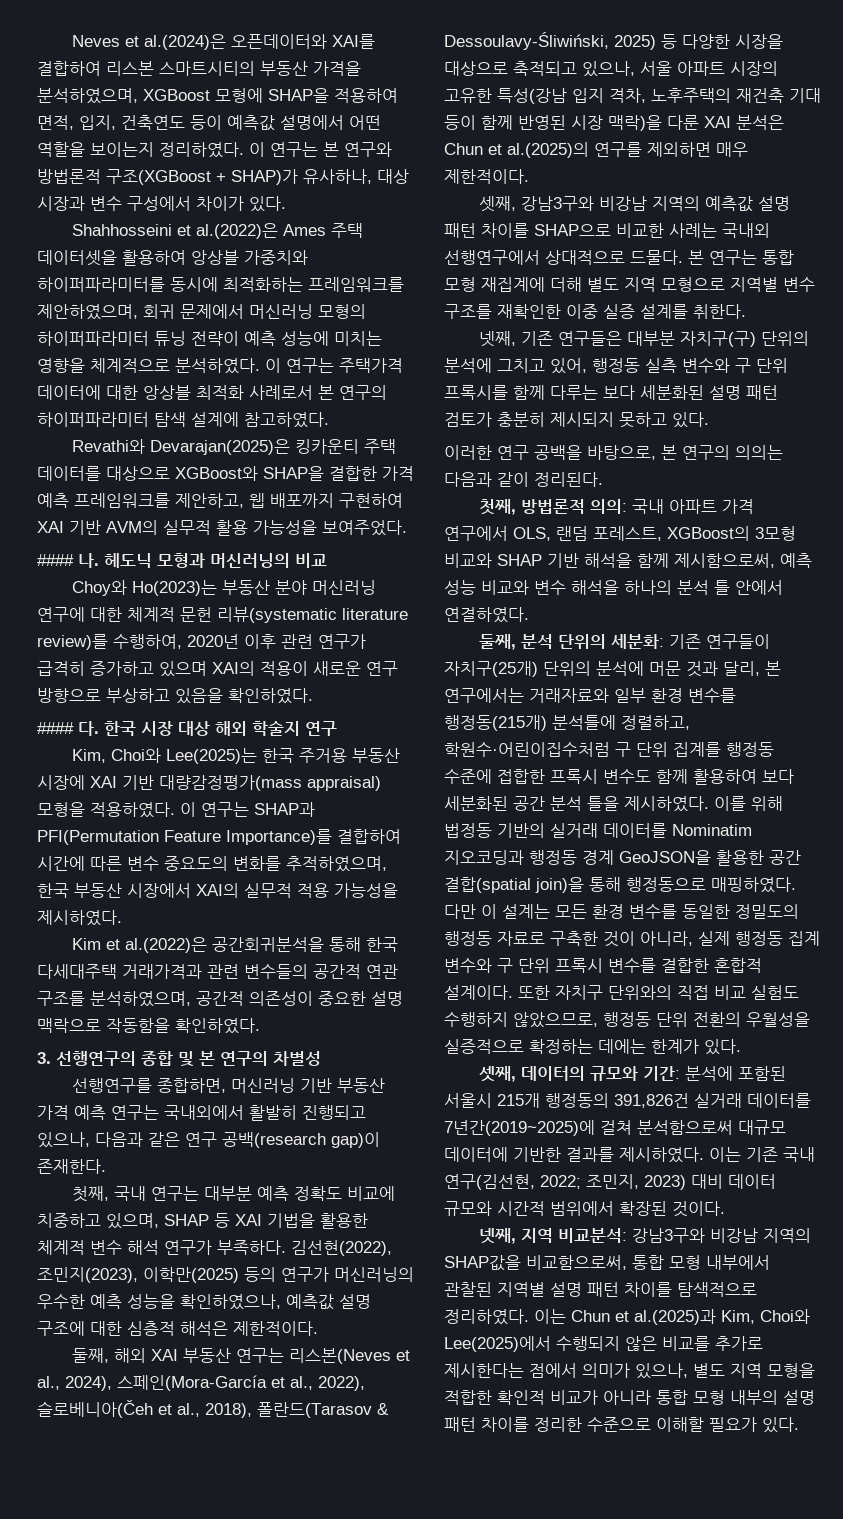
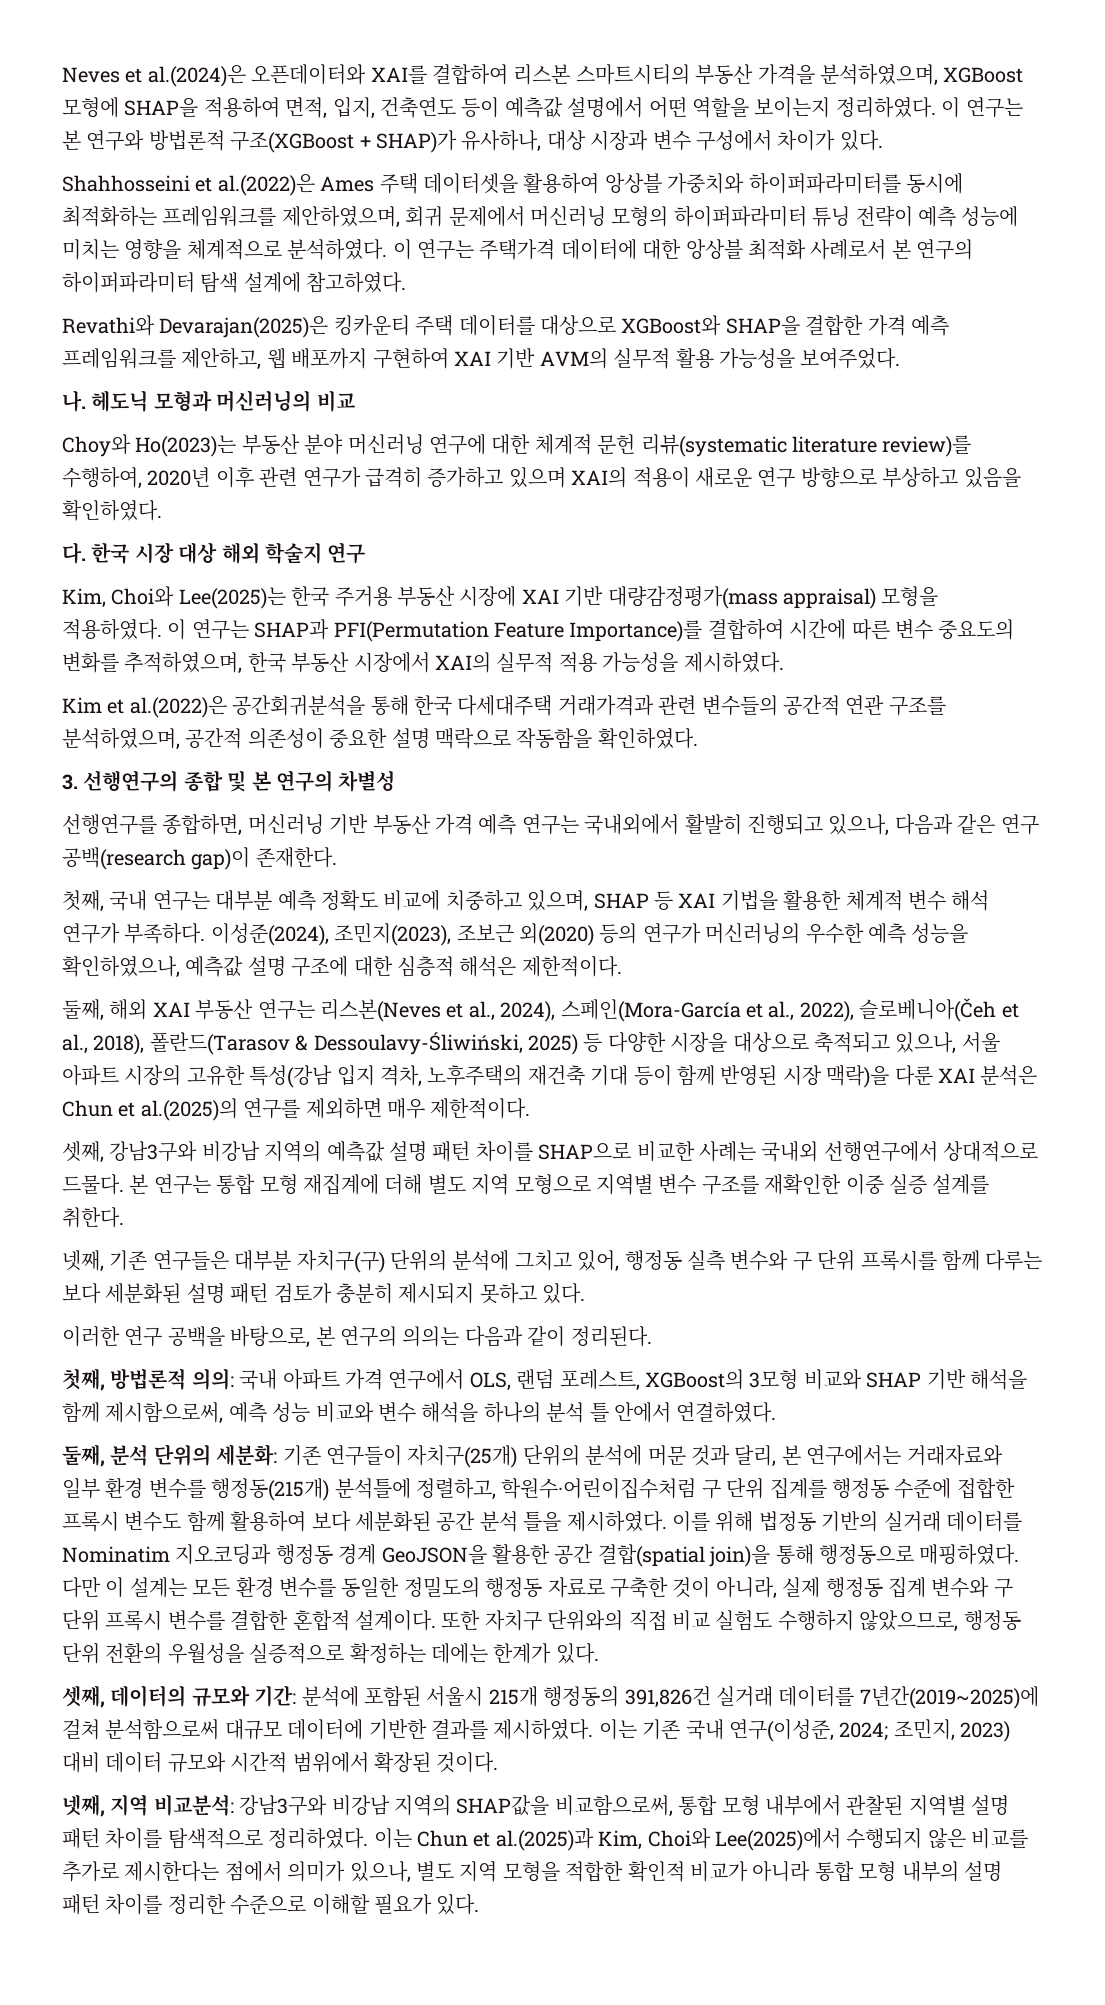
- #### 나.
+ 나.
- #### 다.
+ 다.
- 김선현(2022), 조민지(2023), 이학만(2025) 등의 연구가 머신러닝의 우수한 예측 성능을 확인하였으나, 예측값 설명 구조에 대한 심층적 해석은 제한적이다.
+ 이성준(2024), 조민지(2023), 조보근 외(2020) 등의 연구가 머신러닝의 우수한 예측 성능을 확인하였으나, 예측값 설명 구조에 대한 심층적 해석은 제한적이다.
- 이는 기존 국내 연구(김선현, 2022; 조민지, 2023) 대비 데이터 규모와 시간적 범위에서 확장된 것이다.
+ 이는 기존 국내 연구(이성준, 2024; 조민지, 2023) 대비 데이터 규모와 시간적 범위에서 확장된 것이다.

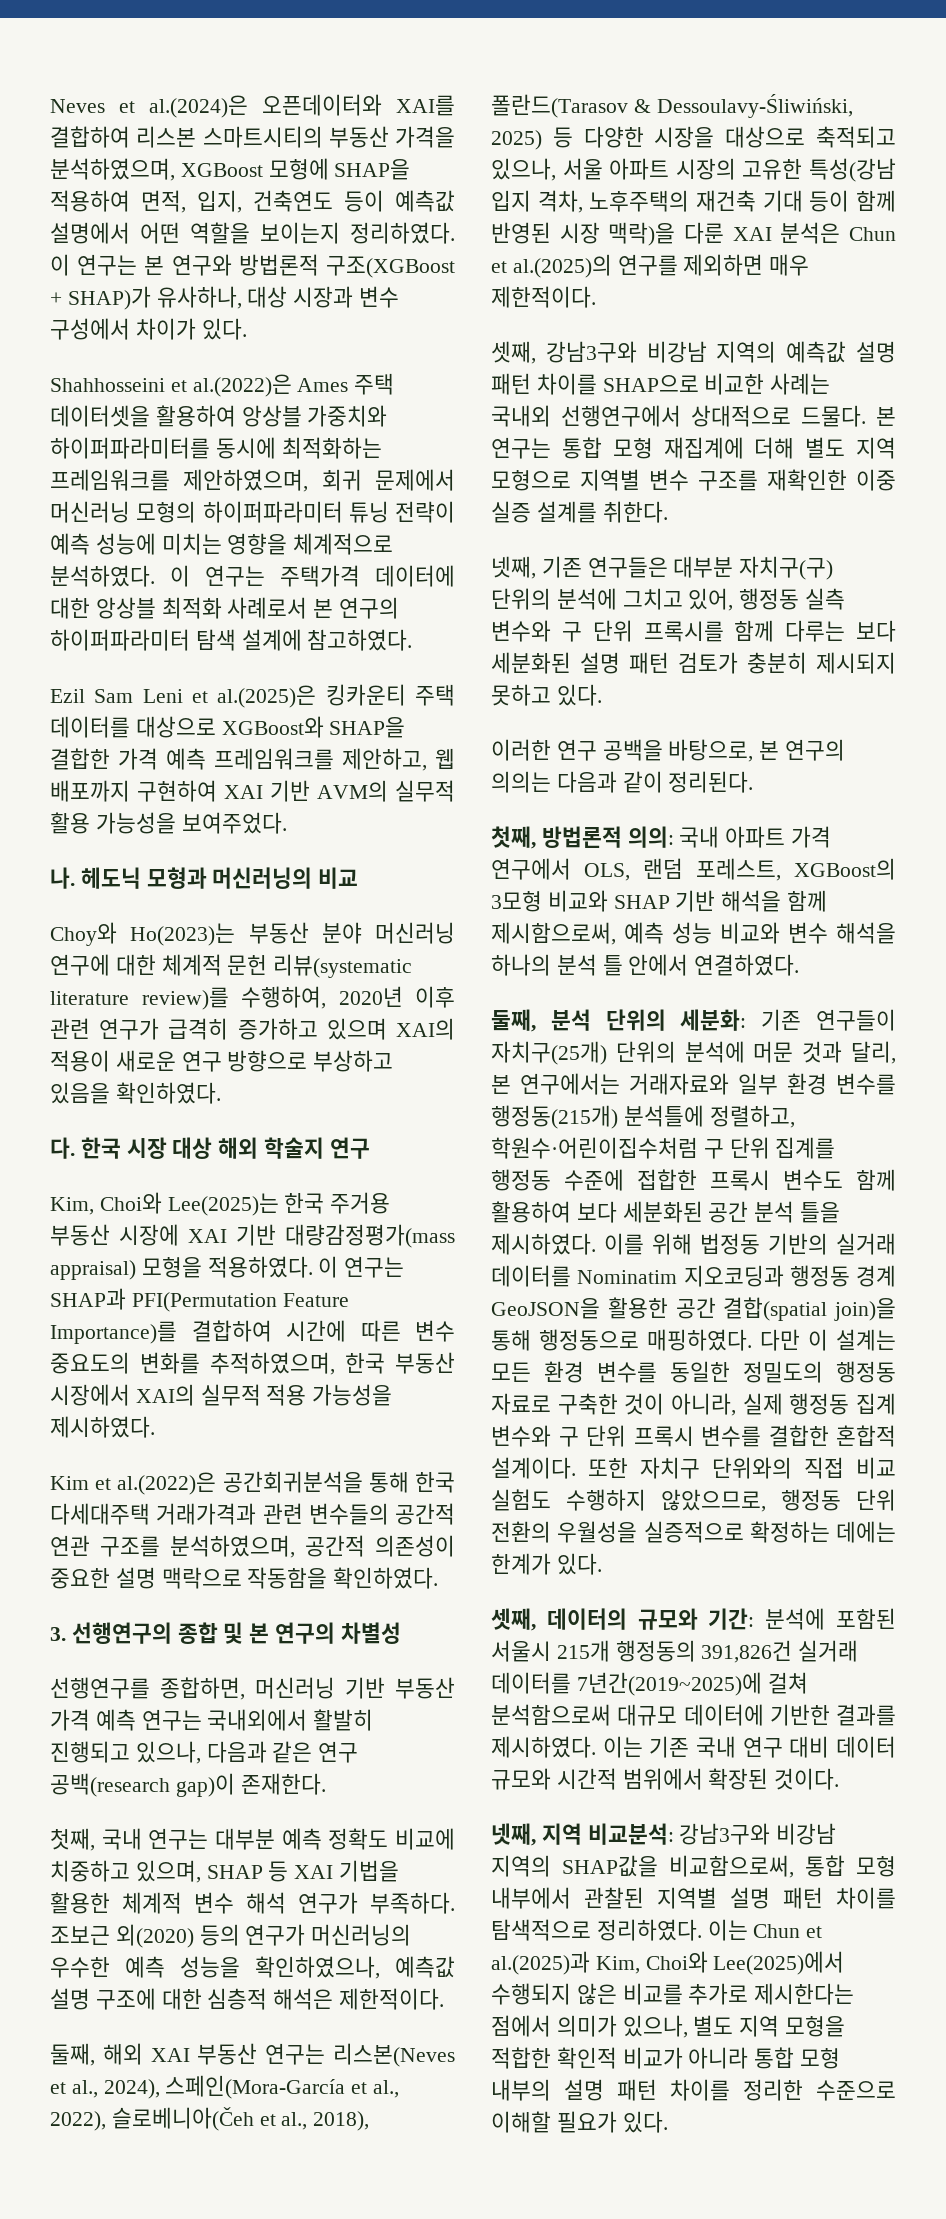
- Revathi와 Devarajan(2025)은 킹카운티 주택 데이터를 대상으로 XGBoost와 SHAP을 결합한 가격 예측 프레임워크를 제안하고, 웹 배포까지 구현하여 XAI 기반 AVM의 실무적 활용 가능성을 보여주었다.
+ Ezil Sam Leni et al.(2025)은 킹카운티 주택 데이터를 대상으로 XGBoost와 SHAP을 결합한 가격 예측 프레임워크를 제안하고, 웹 배포까지 구현하여 XAI 기반 AVM의 실무적 활용 가능성을 보여주었다.
- 이성준(2024), 조민지(2023), 조보근 외(2020) 등의 연구가 머신러닝의 우수한 예측 성능을 확인하였으나, 예측값 설명 구조에 대한 심층적 해석은 제한적이다.
+ 조보근 외(2020) 등의 연구가 머신러닝의 우수한 예측 성능을 확인하였으나, 예측값 설명 구조에 대한 심층적 해석은 제한적이다.
- 이는 기존 국내 연구(이성준, 2024; 조민지, 2023) 대비 데이터 규모와 시간적 범위에서 확장된 것이다.
+ 이는 기존 국내 연구 대비 데이터 규모와 시간적 범위에서 확장된 것이다.

